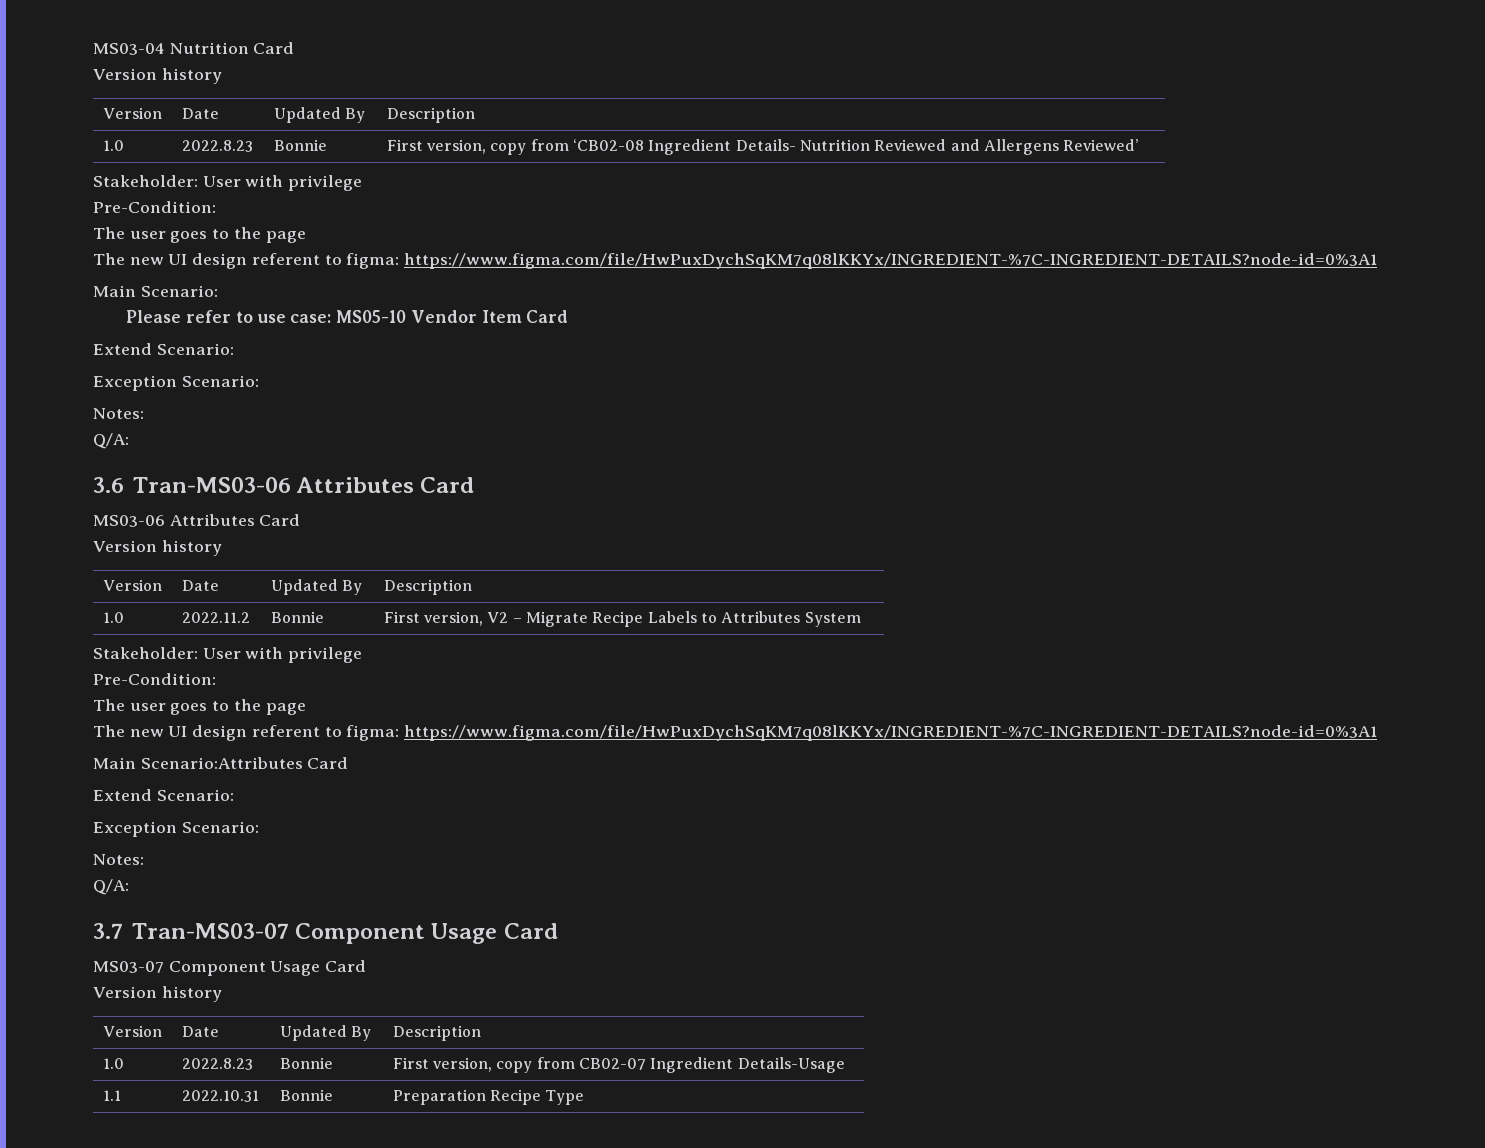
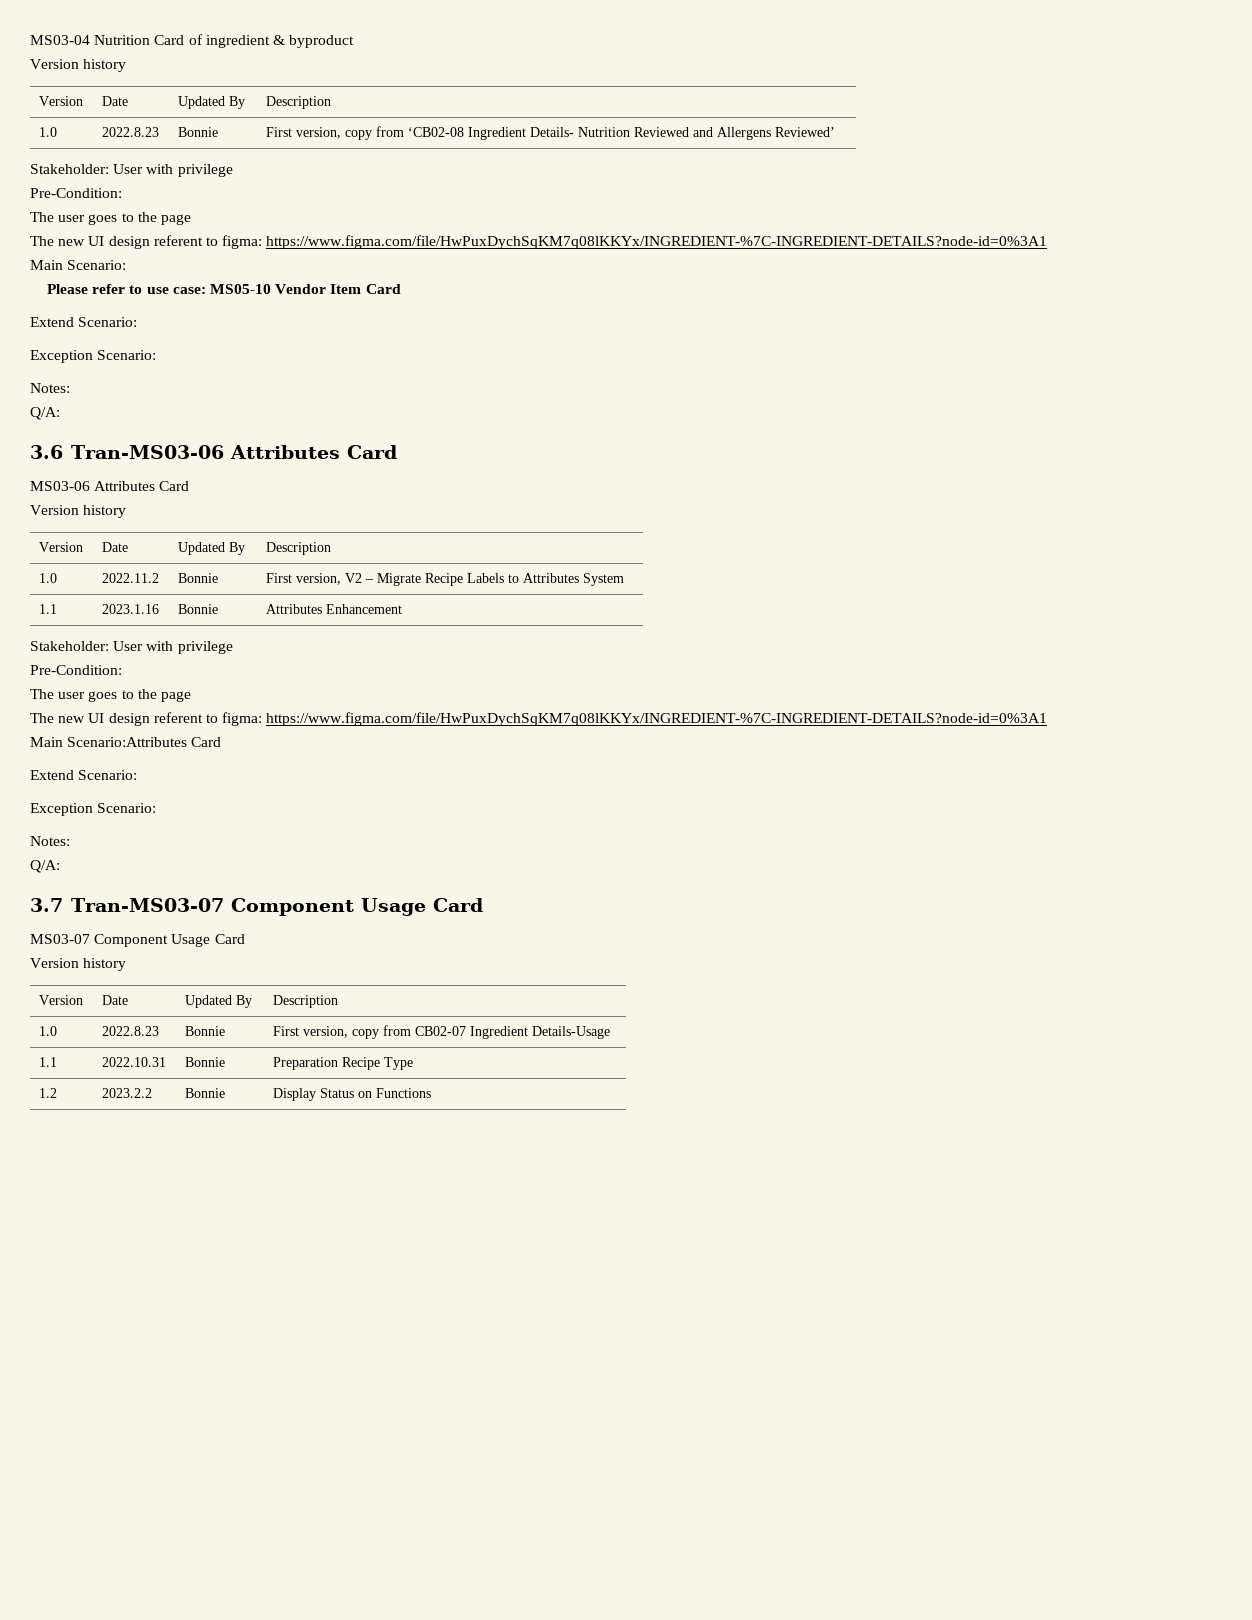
- MS03-04 Nutrition Card
+ MS03-04 Nutrition Card of ingredient & byproduct
+ 1.1 | 2023.1.16 | Bonnie | Attributes Enhancement
+ 1.2 | 2023.2.2 | Bonnie | Display Status on Functions

